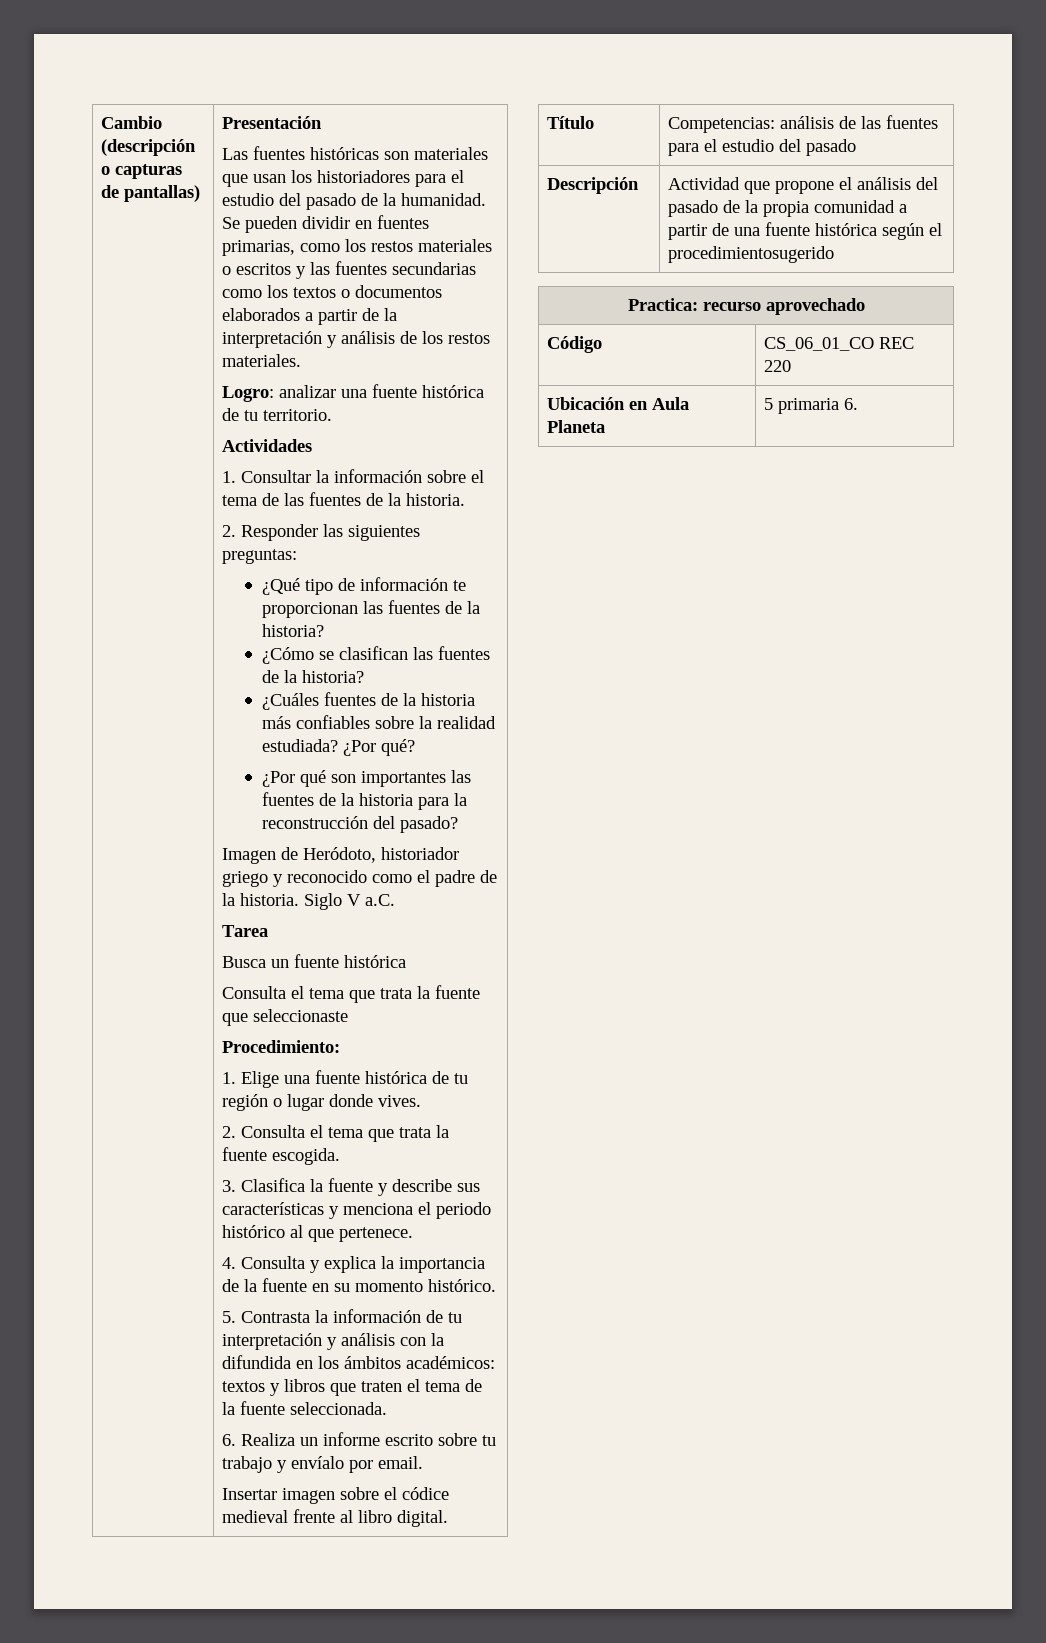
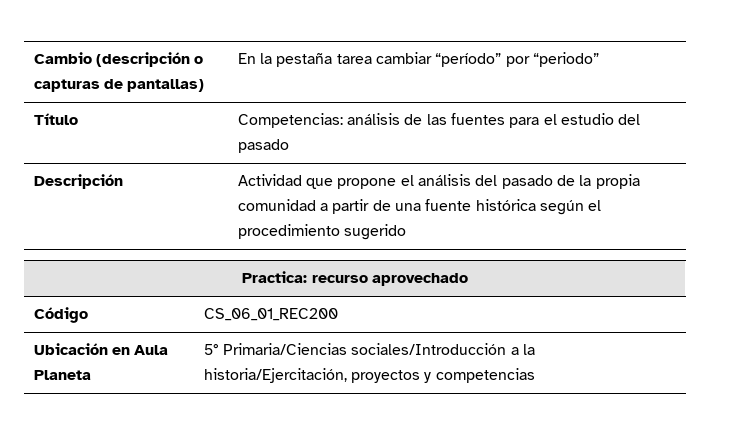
- Presentación
- Las fuentes históricas son materiales que usan los historiadores para el estudio del pasado de la humanidad. Se pueden dividir en fuentes primarias, como los restos materiales o escritos y las fuentes secundarias como los textos o documentos elaborados a partir de la interpretación y análisis de los restos materiales.
- Logro: analizar una fuente histórica de tu territorio.
- Actividades
- 1. Consultar la información sobre el tema de las fuentes de la historia.
- 2. Responder las siguientes preguntas:
- ¿Qué tipo de información te proporcionan las fuentes de la historia?
- ¿Cómo se clasifican las fuentes de la historia?
- ¿Cuáles fuentes de la historia más confiables sobre la realidad estudiada? ¿Por qué?
- ¿Por qué son importantes las fuentes de la historia para la reconstrucción del pasado?
- Imagen de Heródoto, historiador griego y reconocido como el padre de la historia. Siglo V a.C.
- Tarea
- Busca un fuente histórica
- Consulta el tema que trata la fuente que seleccionaste
- Procedimiento:
- 1. Elige una fuente histórica de tu región o lugar donde vives.
- 2. Consulta el tema que trata la fuente escogida.
- 3. Clasifica la fuente y describe sus características y menciona el periodo histórico al que pertenece.
- 4. Consulta y explica la importancia de la fuente en su momento histórico.
- 5. Contrasta la información de tu interpretación y análisis con la difundida en los ámbitos académicos: textos y libros que traten el tema de la fuente seleccionada.
- 6. Realiza un informe escrito sobre tu trabajo y envíalo por email.
- Insertar imagen sobre el códice medieval frente al libro digital.
+ En la pestaña tarea cambiar “período” por “periodo”
- Descripción | Actividad que propone el análisis del pasado de la propia comunidad a partir de una fuente histórica según el procedimientosugerido
+ Descripción | Actividad que propone el análisis del pasado de la propia comunidad a partir de una fuente histórica según el procedimiento sugerido
- Código | CS_06_01_CO REC 220
+ Código | CS_06_01_REC200
- Ubicación en Aula Planeta | 5 primaria 6.
+ Ubicación en Aula Planeta | 5° Primaria/Ciencias sociales/Introducción a la historia/Ejercitación, proyectos y competencias

